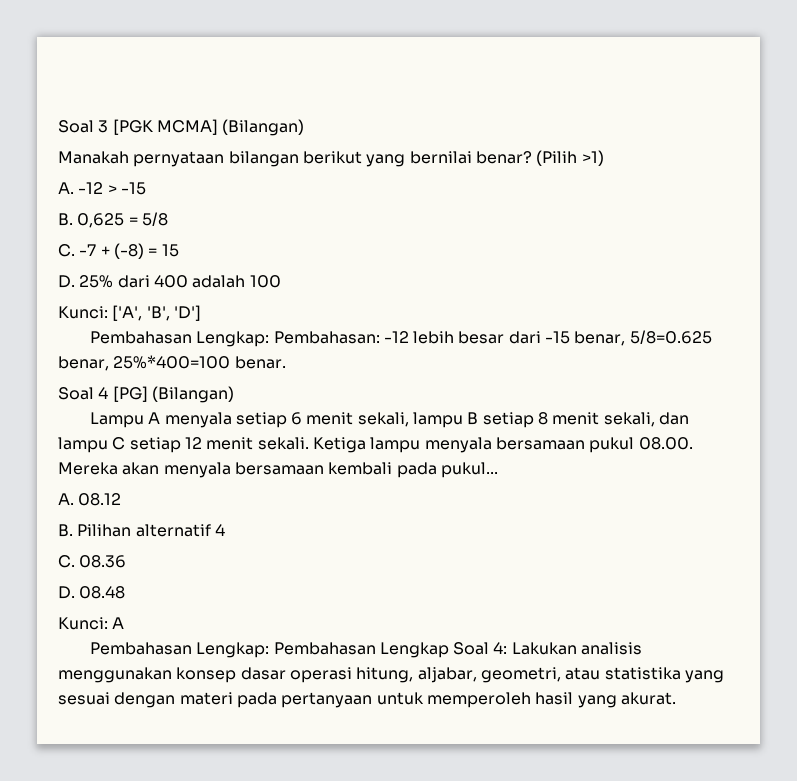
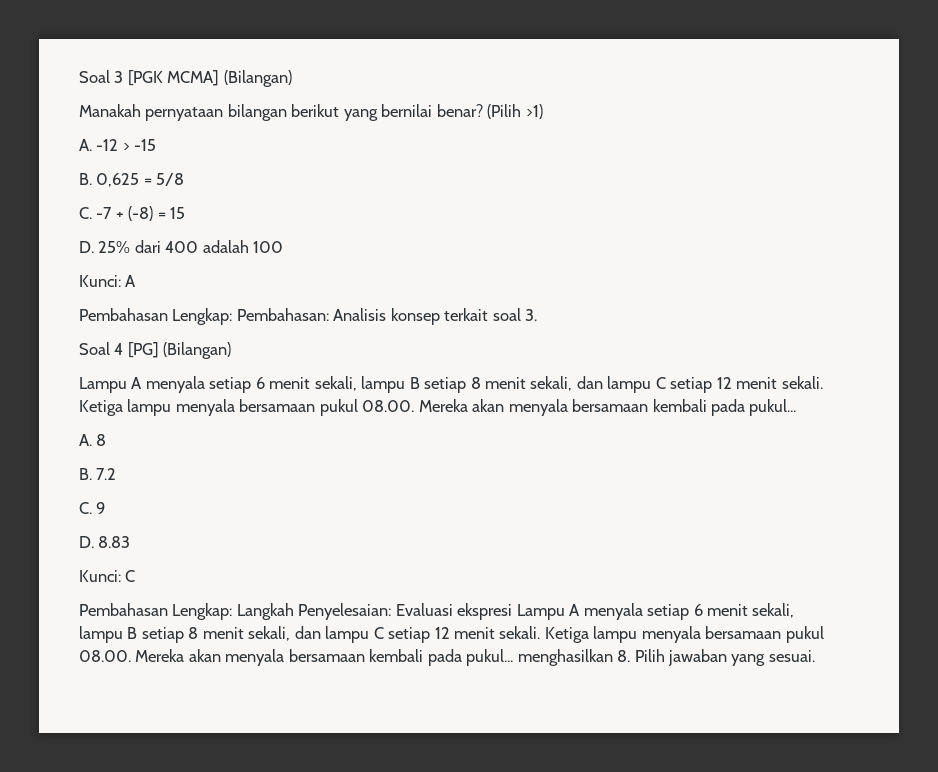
- Kunci: ['A', 'B', 'D']
+ Kunci: A
- Pembahasan Lengkap: Pembahasan: -12 lebih besar dari -15 benar, 5/8=0.625 benar, 25%*400=100 benar.
+ Pembahasan Lengkap: Pembahasan: Analisis konsep terkait soal 3.
- A. 08.12
- B. Pilihan alternatif 4
- C. 08.36
- D. 08.48
- Kunci: A
- Pembahasan Lengkap: Pembahasan Lengkap Soal 4: Lakukan analisis menggunakan konsep dasar operasi hitung, aljabar, geometri, atau statistika yang sesuai dengan materi pada pertanyaan untuk memperoleh hasil yang akurat.
+ A. 8
+ B. 7.2
+ C. 9
+ D. 8.83
+ Kunci: C
+ Pembahasan Lengkap: Langkah Penyelesaian: Evaluasi ekspresi Lampu A menyala setiap 6 menit sekali, lampu B setiap 8 menit sekali, dan lampu C setiap 12 menit sekali. Ketiga lampu menyala bersamaan pukul 08.00. Mereka akan menyala bersamaan kembali pada pukul... menghasilkan 8. Pilih jawaban yang sesuai.

